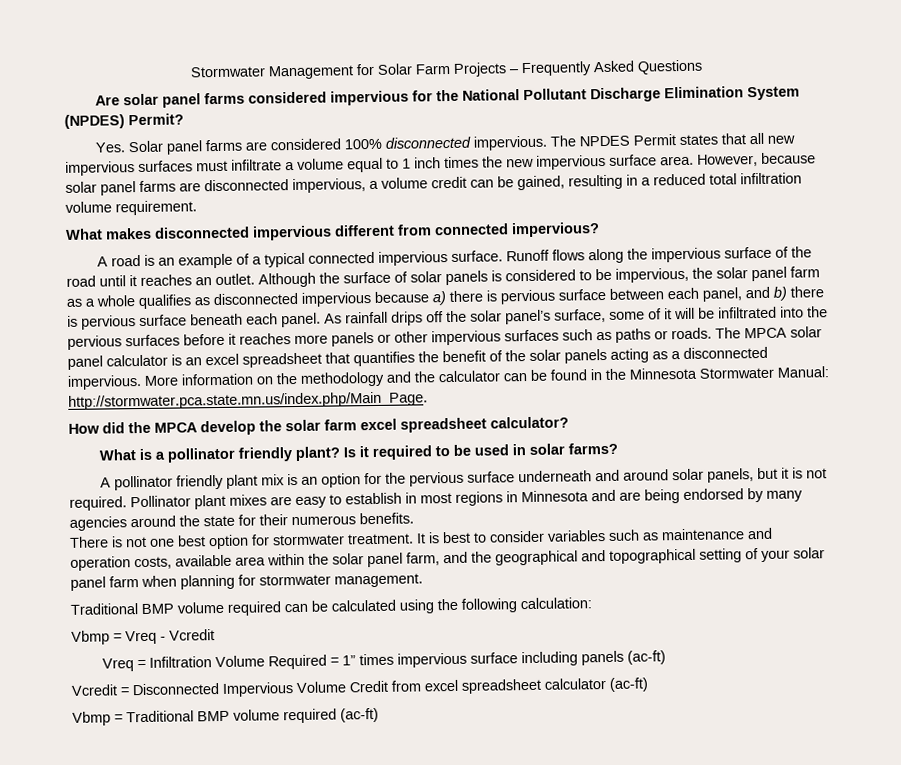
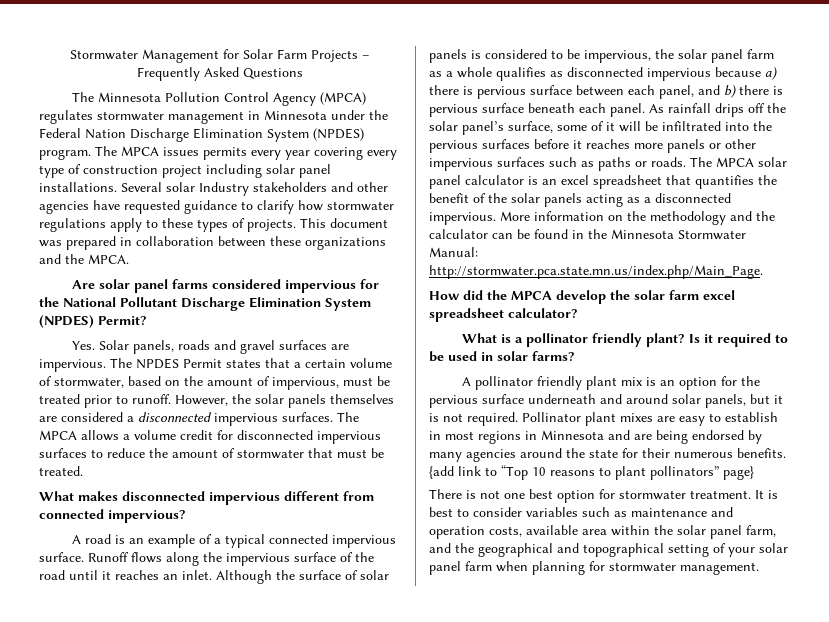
+ The Minnesota Pollution Control Agency (MPCA) regulates stormwater management in Minnesota under the Federal Nation Discharge Elimination System (NPDES) program. The MPCA issues permits every year covering every type of construction project including solar panel installations. Several solar Industry stakeholders and other agencies have requested guidance to clarify how stormwater regulations apply to these types of projects. This document was prepared in collaboration between these organizations and the MPCA.
- Yes. Solar panel farms are considered 100% disconnected impervious.
+ Yes. Solar panels, roads and gravel surfaces are impervious.
- The NPDES Permit states that all new impervious surfaces must infiltrate a volume equal to 1 inch times the new impervious surface area. However, because solar panel farms are disconnected impervious, a volume credit can be gained, resulting in a reduced total infiltration volume requirement.
+ The NPDES Permit states that a certain volume of stormwater, based on the amount of impervious, must be treated prior to runoff. However, the solar panels themselves are considered a disconnected impervious surfaces. The MPCA allows a volume credit for disconnected impervious surfaces to reduce the amount of stormwater that must be treated.
- Runoff flows along the impervious surface of the road until it reaches an outlet.
+ Runoff flows along the impervious surface of the road until it reaches an inlet.
+ {add link to “Top 10 reasons to plant pollinators” page}
- Traditional BMP volume required can be calculated using the following calculation:
- Vbmp = Vreq - Vcredit
- Vreq = Infiltration Volume Required = 1” times impervious surface including panels (ac-ft)
- Vcredit = Disconnected Impervious Volume Credit from excel spreadsheet calculator (ac-ft)
- Vbmp = Traditional BMP volume required (ac-ft)

